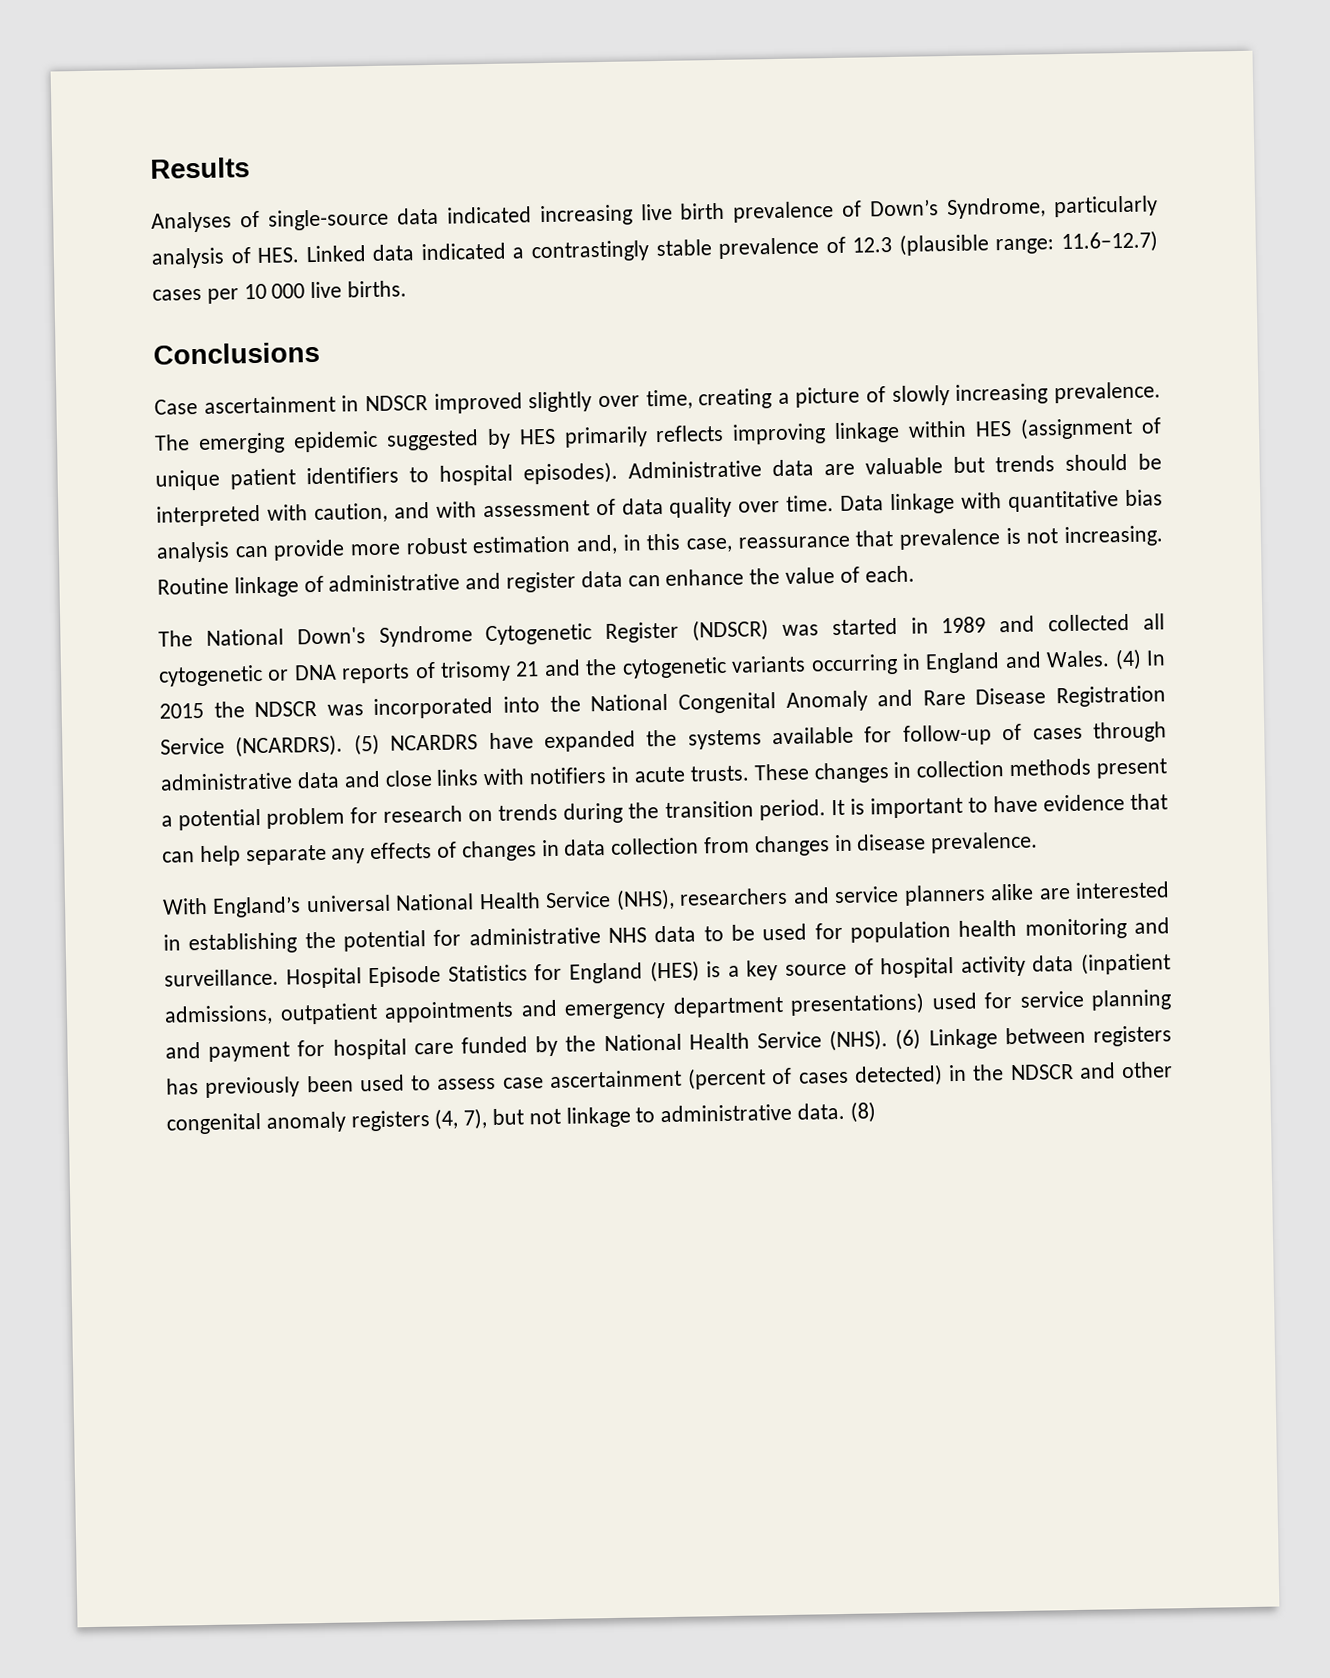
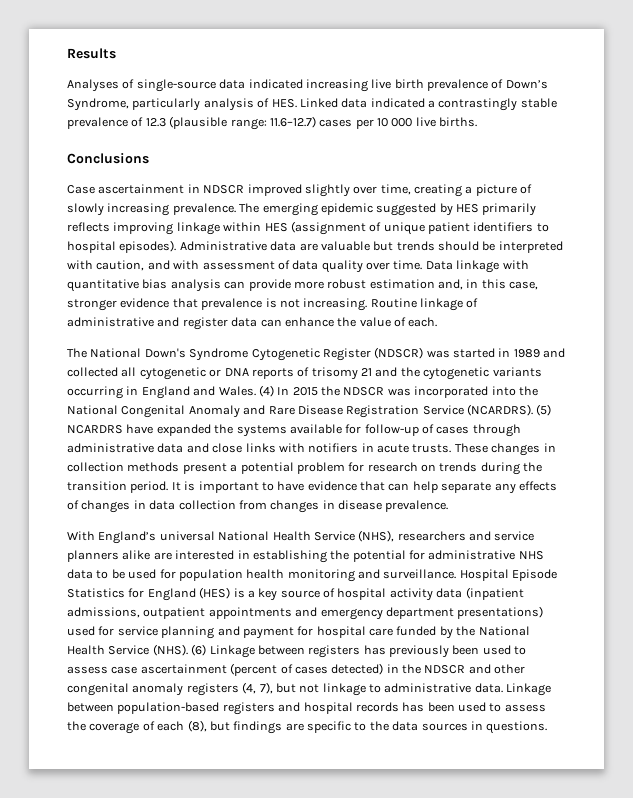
- Data linkage with quantitative bias analysis can provide more robust estimation and, in this case, reassurance that prevalence is not increasing.
+ Data linkage with quantitative bias analysis can provide more robust estimation and, in this case, stronger evidence that prevalence is not increasing.
- (8)
+ Linkage between population-based registers and hospital records has been used to assess the coverage of each (8), but findings are specific to the data sources in questions.

